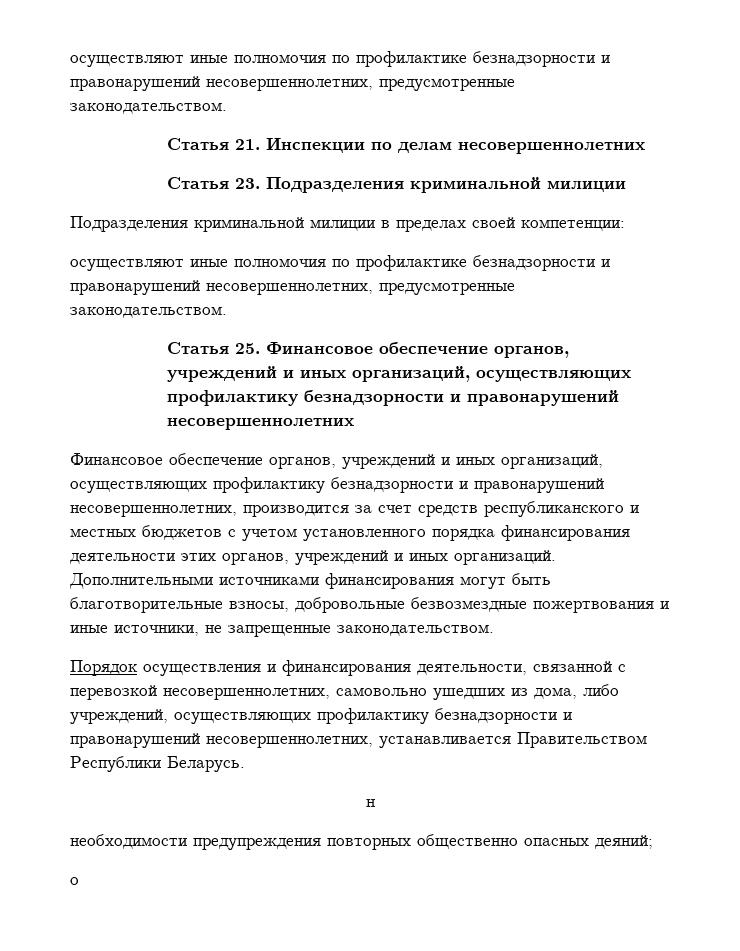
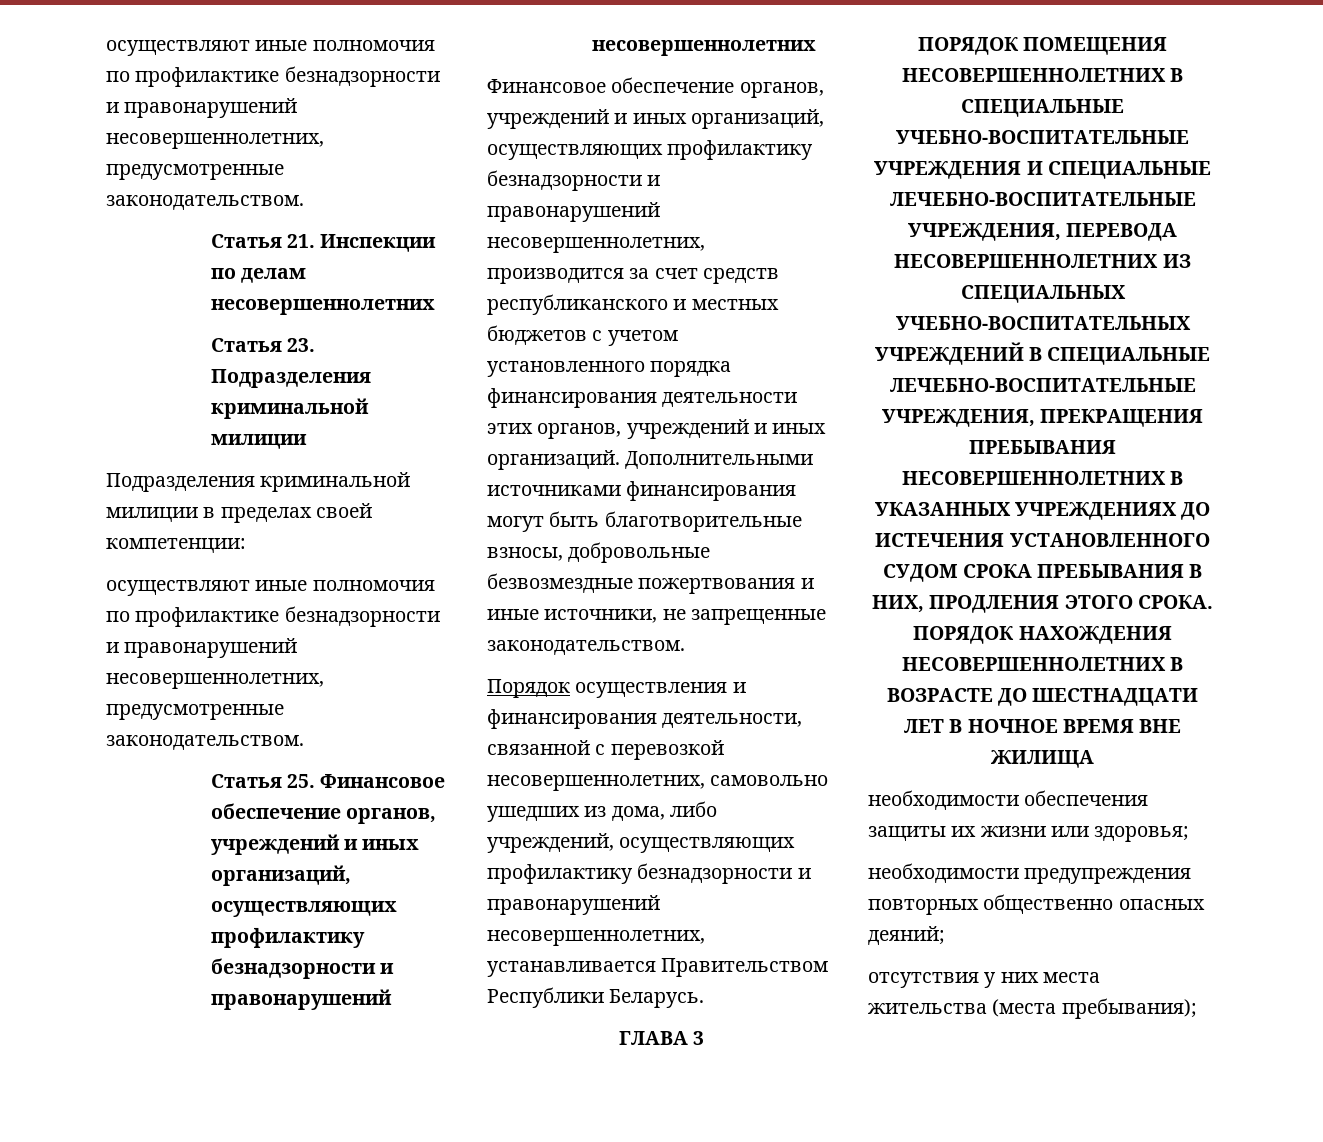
- н
+ ГЛАВА 3
+ ПОРЯДОК ПОМЕЩЕНИЯ НЕСОВЕРШЕННОЛЕТНИХ В СПЕЦИАЛЬНЫЕ УЧЕБНО-ВОСПИТАТЕЛЬНЫЕ УЧРЕЖДЕНИЯ И СПЕЦИАЛЬНЫЕ ЛЕЧЕБНО-ВОСПИТАТЕЛЬНЫЕ УЧРЕЖДЕНИЯ, ПЕРЕВОДА НЕСОВЕРШЕННОЛЕТНИХ ИЗ СПЕЦИАЛЬНЫХ УЧЕБНО-ВОСПИТАТЕЛЬНЫХ УЧРЕЖДЕНИЙ В СПЕЦИАЛЬНЫЕ ЛЕЧЕБНО-ВОСПИТАТЕЛЬНЫЕ УЧРЕЖДЕНИЯ, ПРЕКРАЩЕНИЯ ПРЕБЫВАНИЯ НЕСОВЕРШЕННОЛЕТНИХ В УКАЗАННЫХ УЧРЕЖДЕНИЯХ ДО ИСТЕЧЕНИЯ УСТАНОВЛЕННОГО СУДОМ СРОКА ПРЕБЫВАНИЯ В НИХ, ПРОДЛЕНИЯ ЭТОГО СРОКА. ПОРЯДОК НАХОЖДЕНИЯ НЕСОВЕРШЕННОЛЕТНИХ В ВОЗРАСТЕ ДО ШЕСТНАДЦАТИ ЛЕТ В НОЧНОЕ ВРЕМЯ ВНЕ ЖИЛИЩА
+ необходимости обеспечения защиты их жизни или здоровья;
- о
+ отсутствия у них места жительства (места пребывания);

